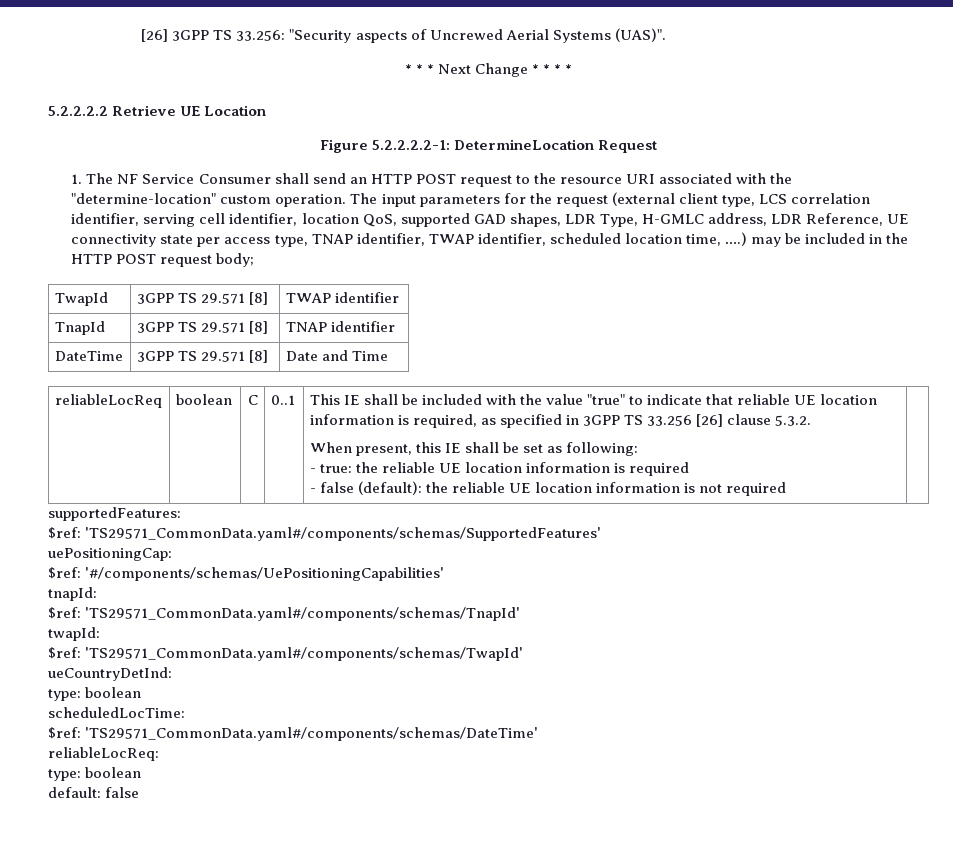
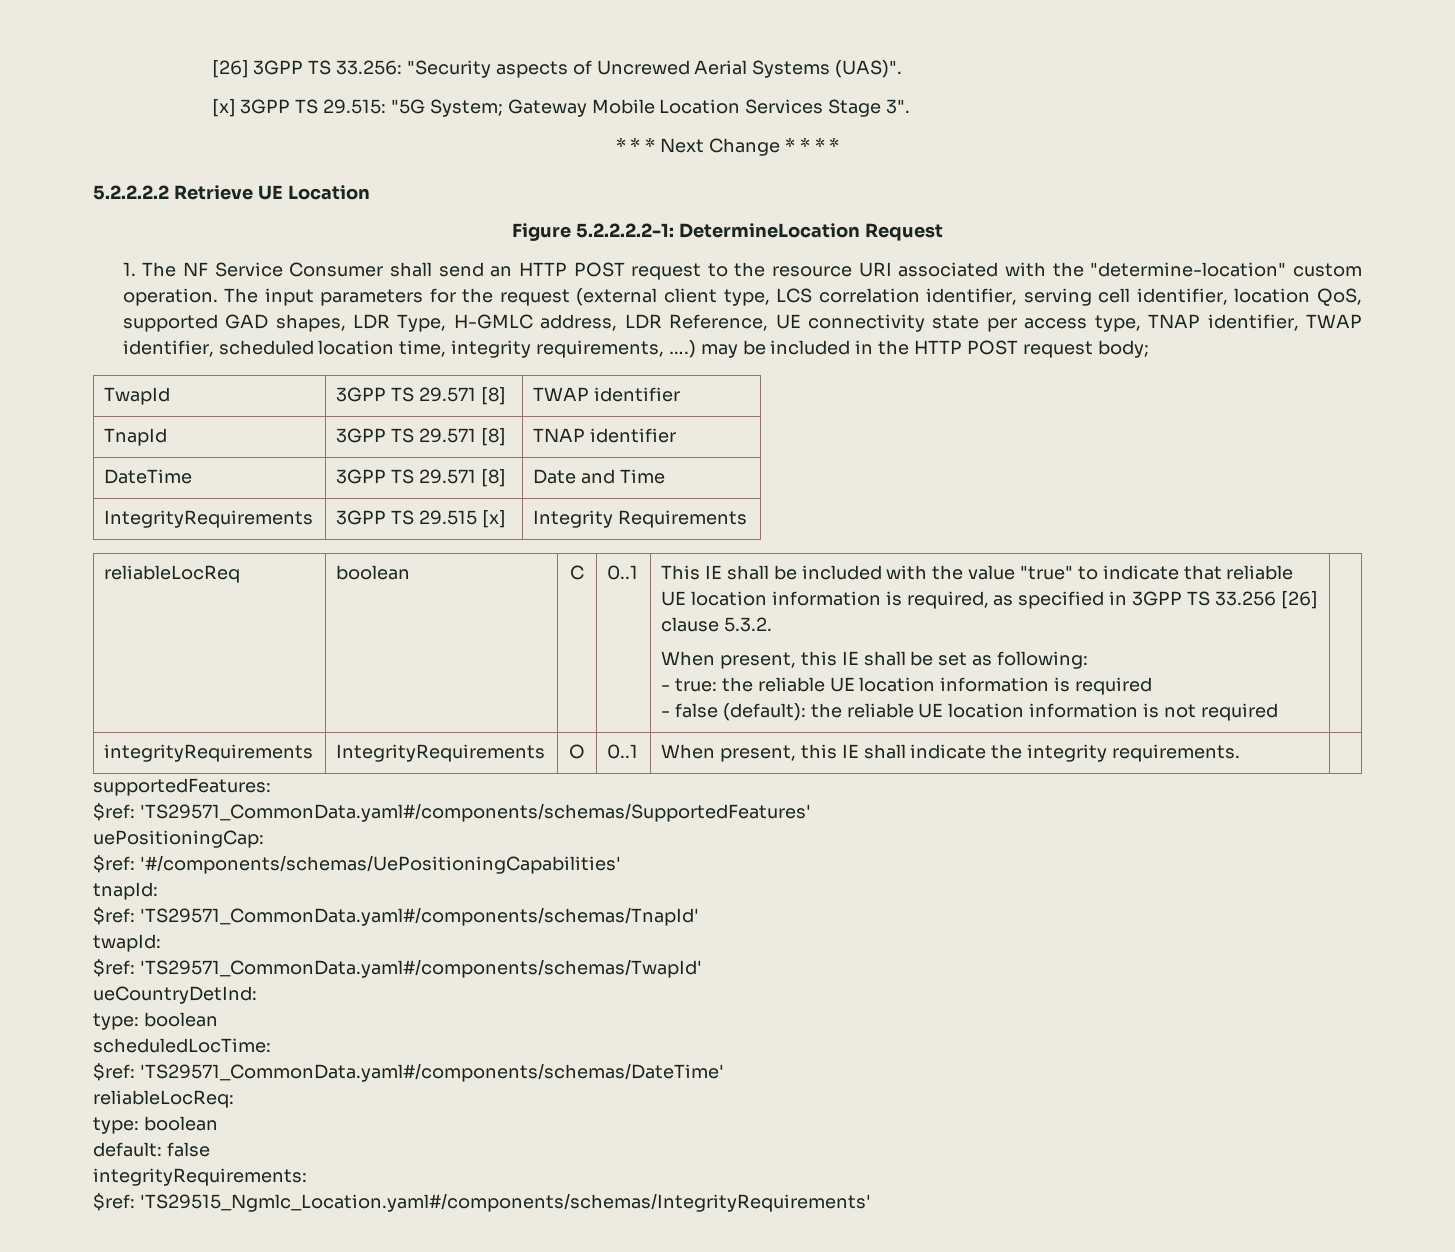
+ [x] 3GPP TS 29.515: "5G System; Gateway Mobile Location Services Stage 3".
- The input parameters for the request (external client type, LCS correlation identifier, serving cell identifier, location QoS, supported GAD shapes, LDR Type, H-GMLC address, LDR Reference, UE connectivity state per access type, TNAP identifier, TWAP identifier, scheduled location time, ….) may be included in the HTTP POST request body;
+ The input parameters for the request (external client type, LCS correlation identifier, serving cell identifier, location QoS, supported GAD shapes, LDR Type, H-GMLC address, LDR Reference, UE connectivity state per access type, TNAP identifier, TWAP identifier, scheduled location time, integrity requirements, ….) may be included in the HTTP POST request body;
+ IntegrityRequirements | 3GPP TS 29.515 [x] | Integrity Requirements
+ integrityRequirements | IntegrityRequirements | O | 0..1 | When present, this IE shall indicate the integrity requirements. |
+ integrityRequirements:
+ $ref: 'TS29515_Ngmlc_Location.yaml#/components/schemas/IntegrityRequirements'

